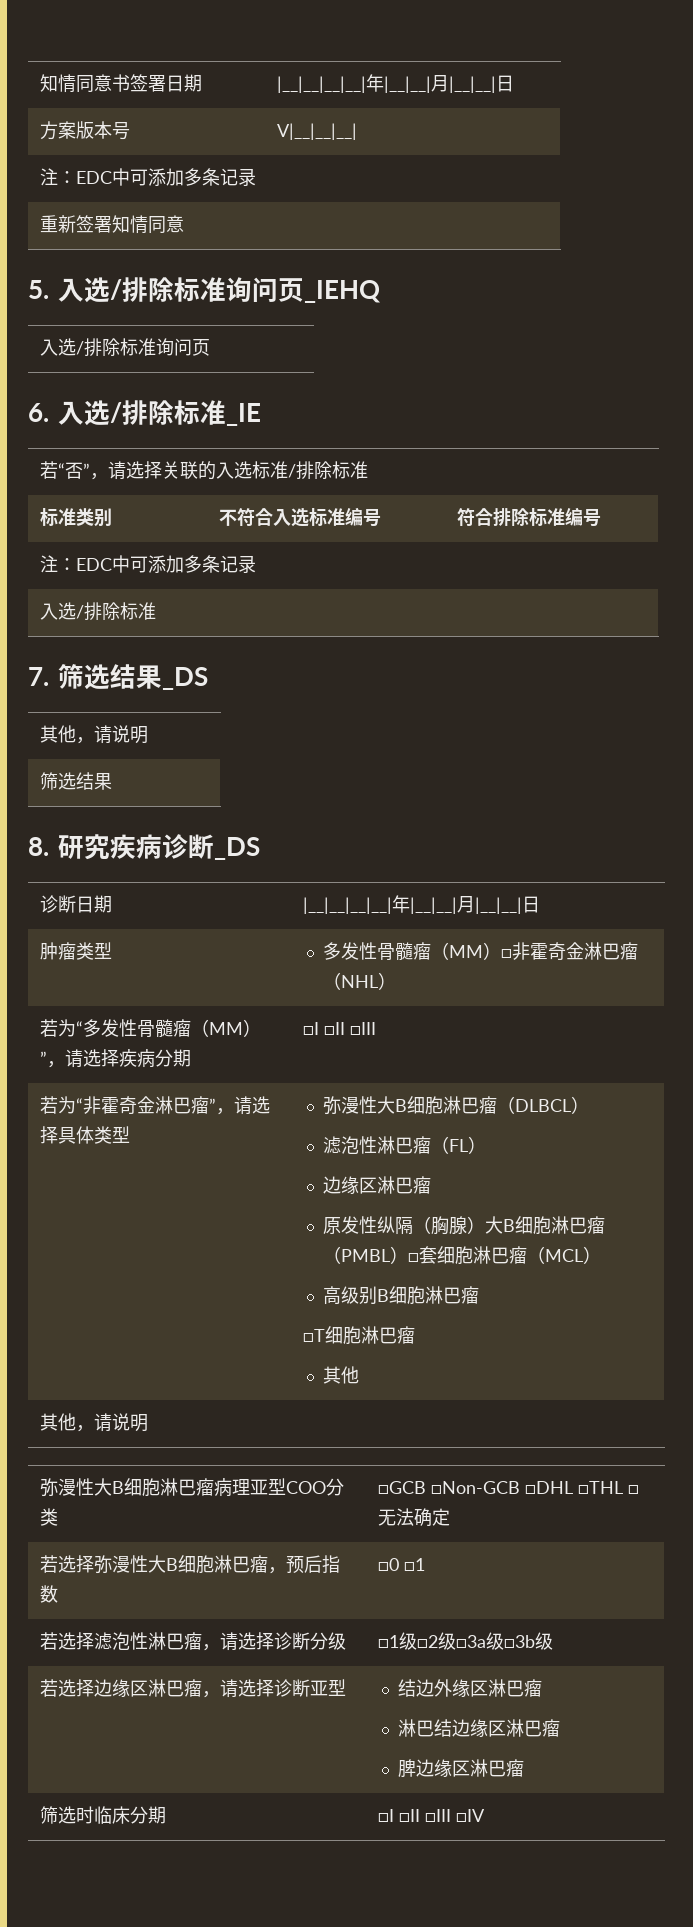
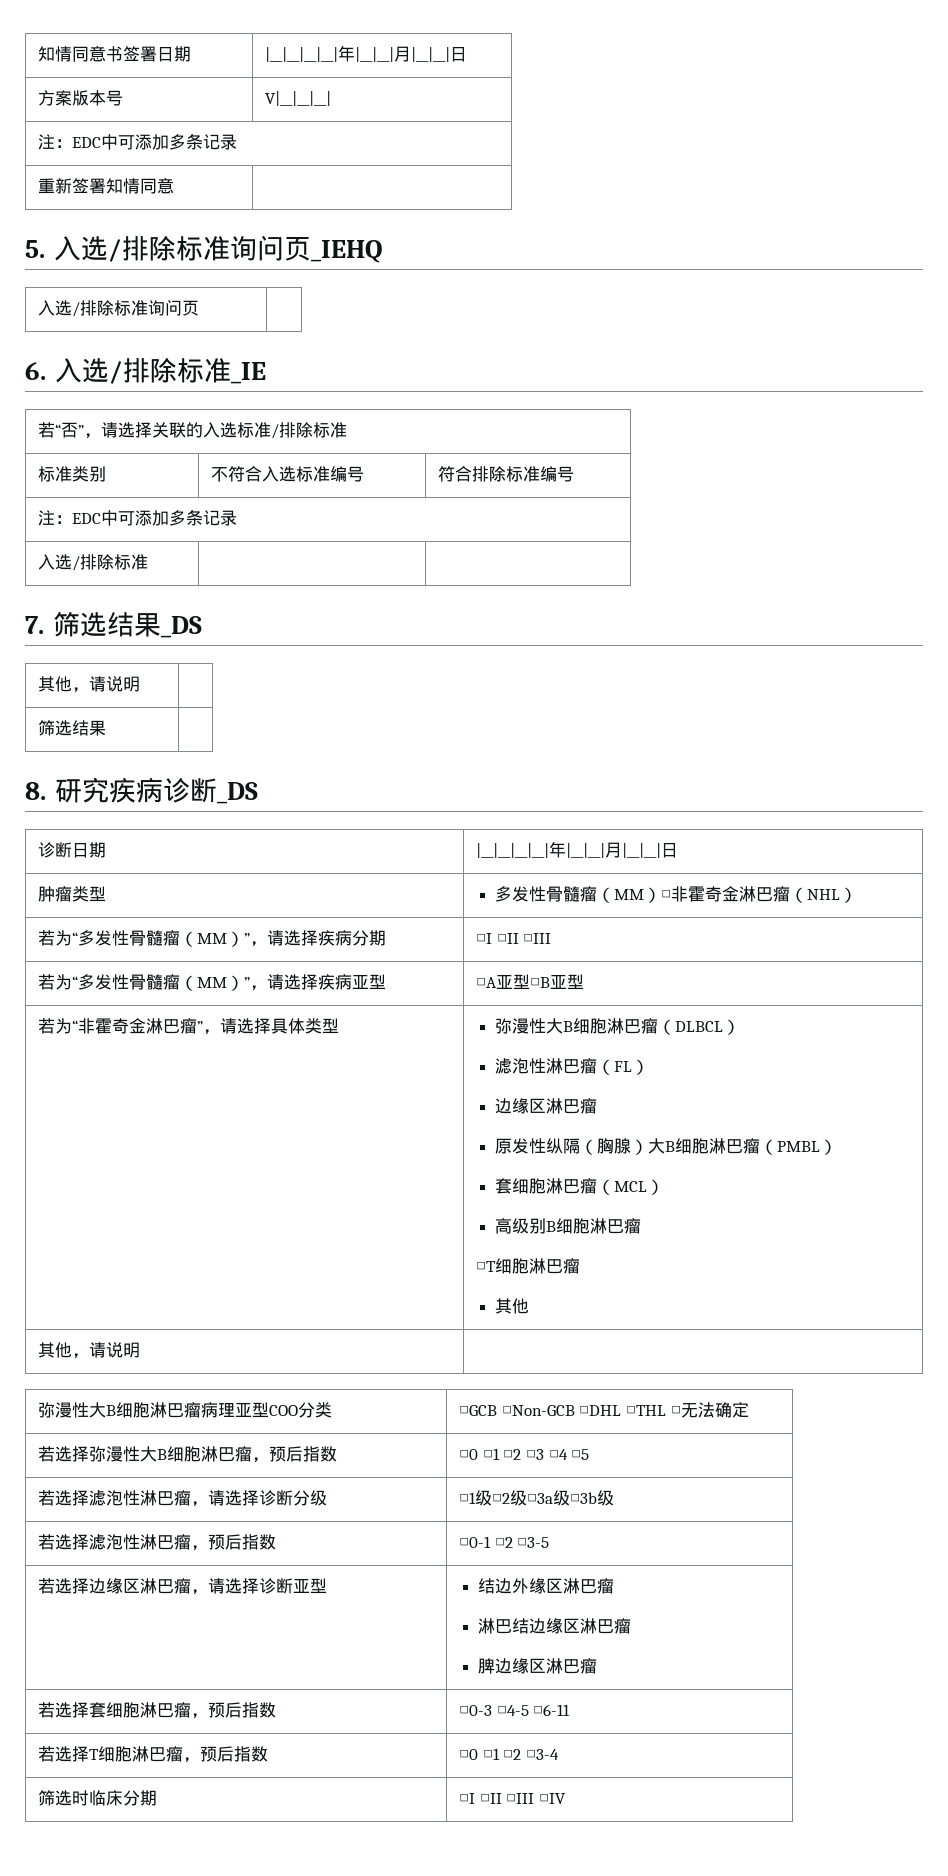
+ 若为“多发性骨髓瘤（MM）”，请选择疾病亚型 | □A亚型□B亚型
- 原发性纵隔（胸腺）大B细胞淋巴瘤（PMBL）□套细胞淋巴瘤（MCL）
+ 原发性纵隔（胸腺）大B细胞淋巴瘤（PMBL）
+ 套细胞淋巴瘤（MCL）
- 若选择弥漫性大B细胞淋巴瘤，预后指数 | □0 □1
+ 若选择弥漫性大B细胞淋巴瘤，预后指数 | □0 □1 □2 □3 □4 □5
+ 若选择滤泡性淋巴瘤，预后指数 | □0-1 □2 □3-5
+ 若选择套细胞淋巴瘤，预后指数 | □0-3 □4-5 □6-11
+ 若选择T细胞淋巴瘤，预后指数 | □0 □1 □2 □3-4

